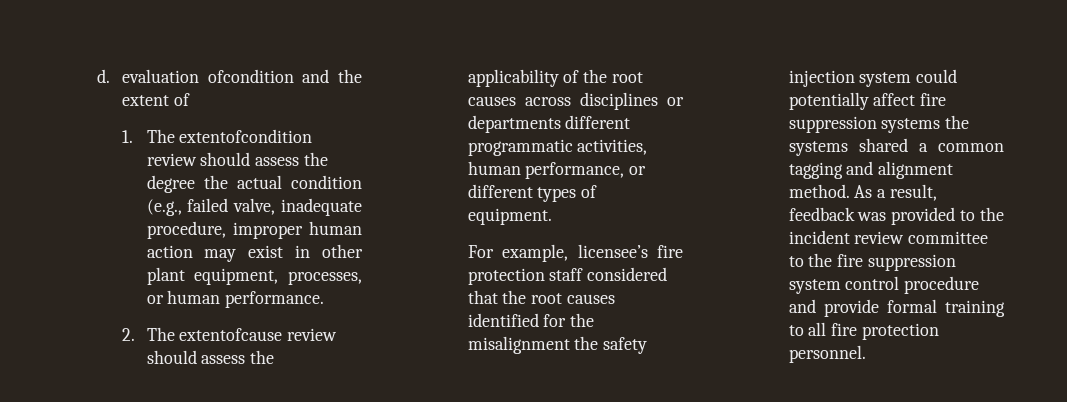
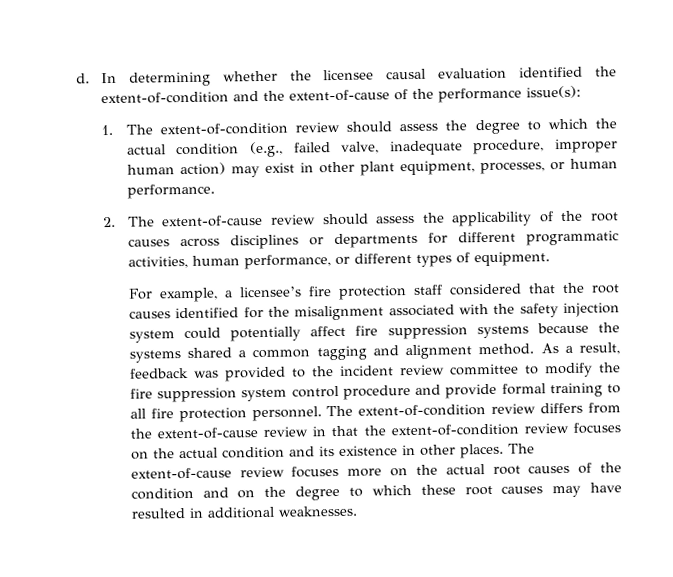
- d. evaluation ofcondition and the extent of
+ d. In determining whether the licensee causal evaluation identified the extent-of-condition and the extent-of-cause of the performance issue(s):
- 1. The extentofcondition review should assess the degree the actual condition (e.g., failed valve, inadequate procedure, improper human action may exist in other plant equipment, processes, or human performance.
+ 1. The extent-of-condition review should assess the degree to which the actual condition (e.g., failed valve, inadequate procedure, improper human action) may exist in other plant equipment, processes, or human performance.
- 2. The extentofcause review should assess the applicability of the root causes across disciplines or departments different programmatic activities, human performance, or different types of equipment.
+ 2. The extent-of-cause review should assess the applicability of the root causes across disciplines or departments for different programmatic activities, human performance, or different types of equipment.
- For example, licensee’s fire protection staff considered that the root causes identified for the misalignment the safety injection system could potentially affect fire suppression systems the systems shared a common tagging and alignment method.
+ For example, a licensee’s fire protection staff considered that the root causes identified for the misalignment associated with the safety injection system could potentially affect fire suppression systems because the systems shared a common tagging and alignment method.
- As a result, feedback was provided to the incident review committee to the fire suppression system control procedure and provide formal training to all fire protection personnel.
+ As a result, feedback was provided to the incident review committee to modify the fire suppression system control procedure and provide formal training to all fire protection personnel.
+ The extent-of-condition review differs from the extent-of-cause review in that the extent-of-condition review focuses on the actual condition and its existence in other places. The extent-of-cause review focuses more on the actual root causes of the condition and on the degree to which these root causes may have resulted in additional weaknesses.

